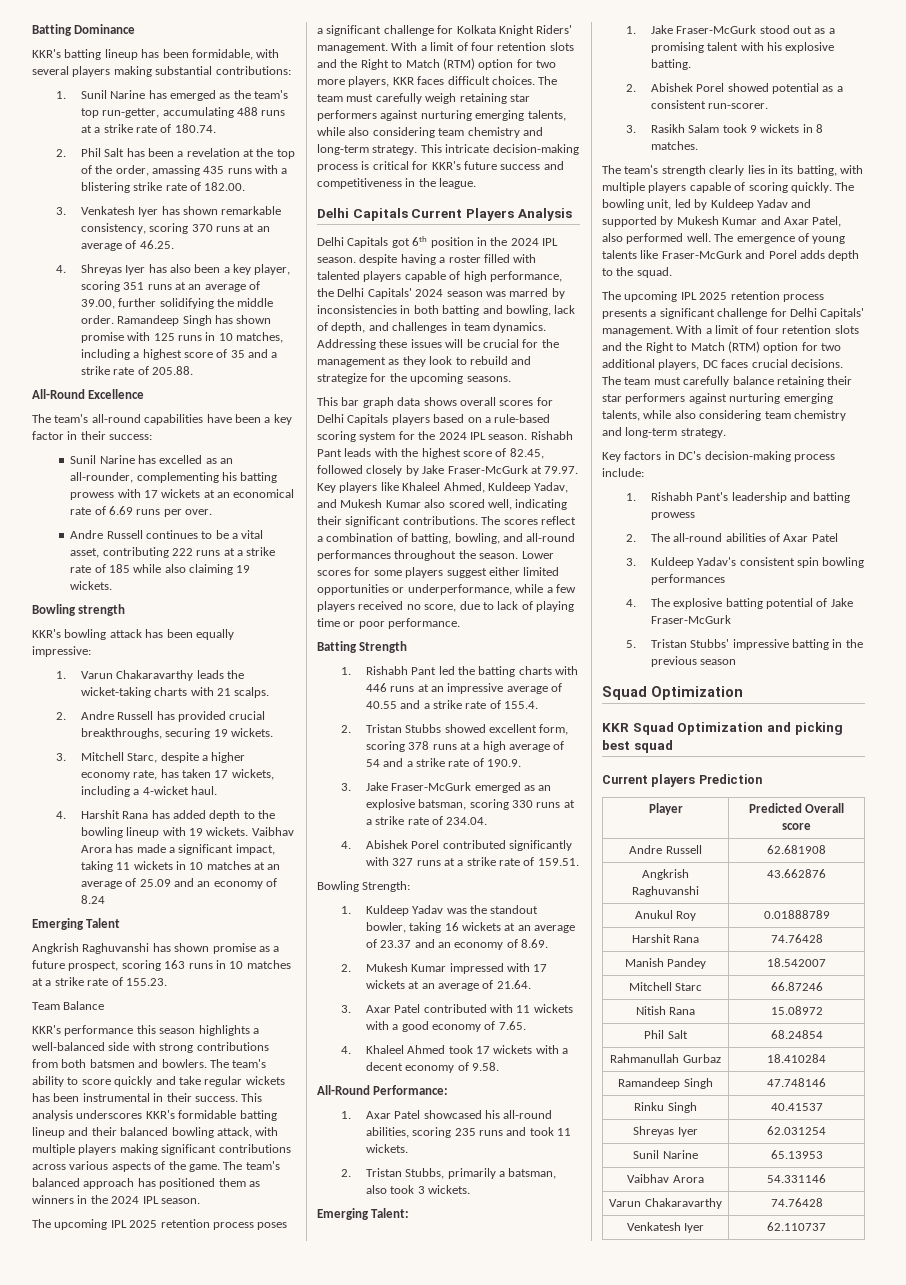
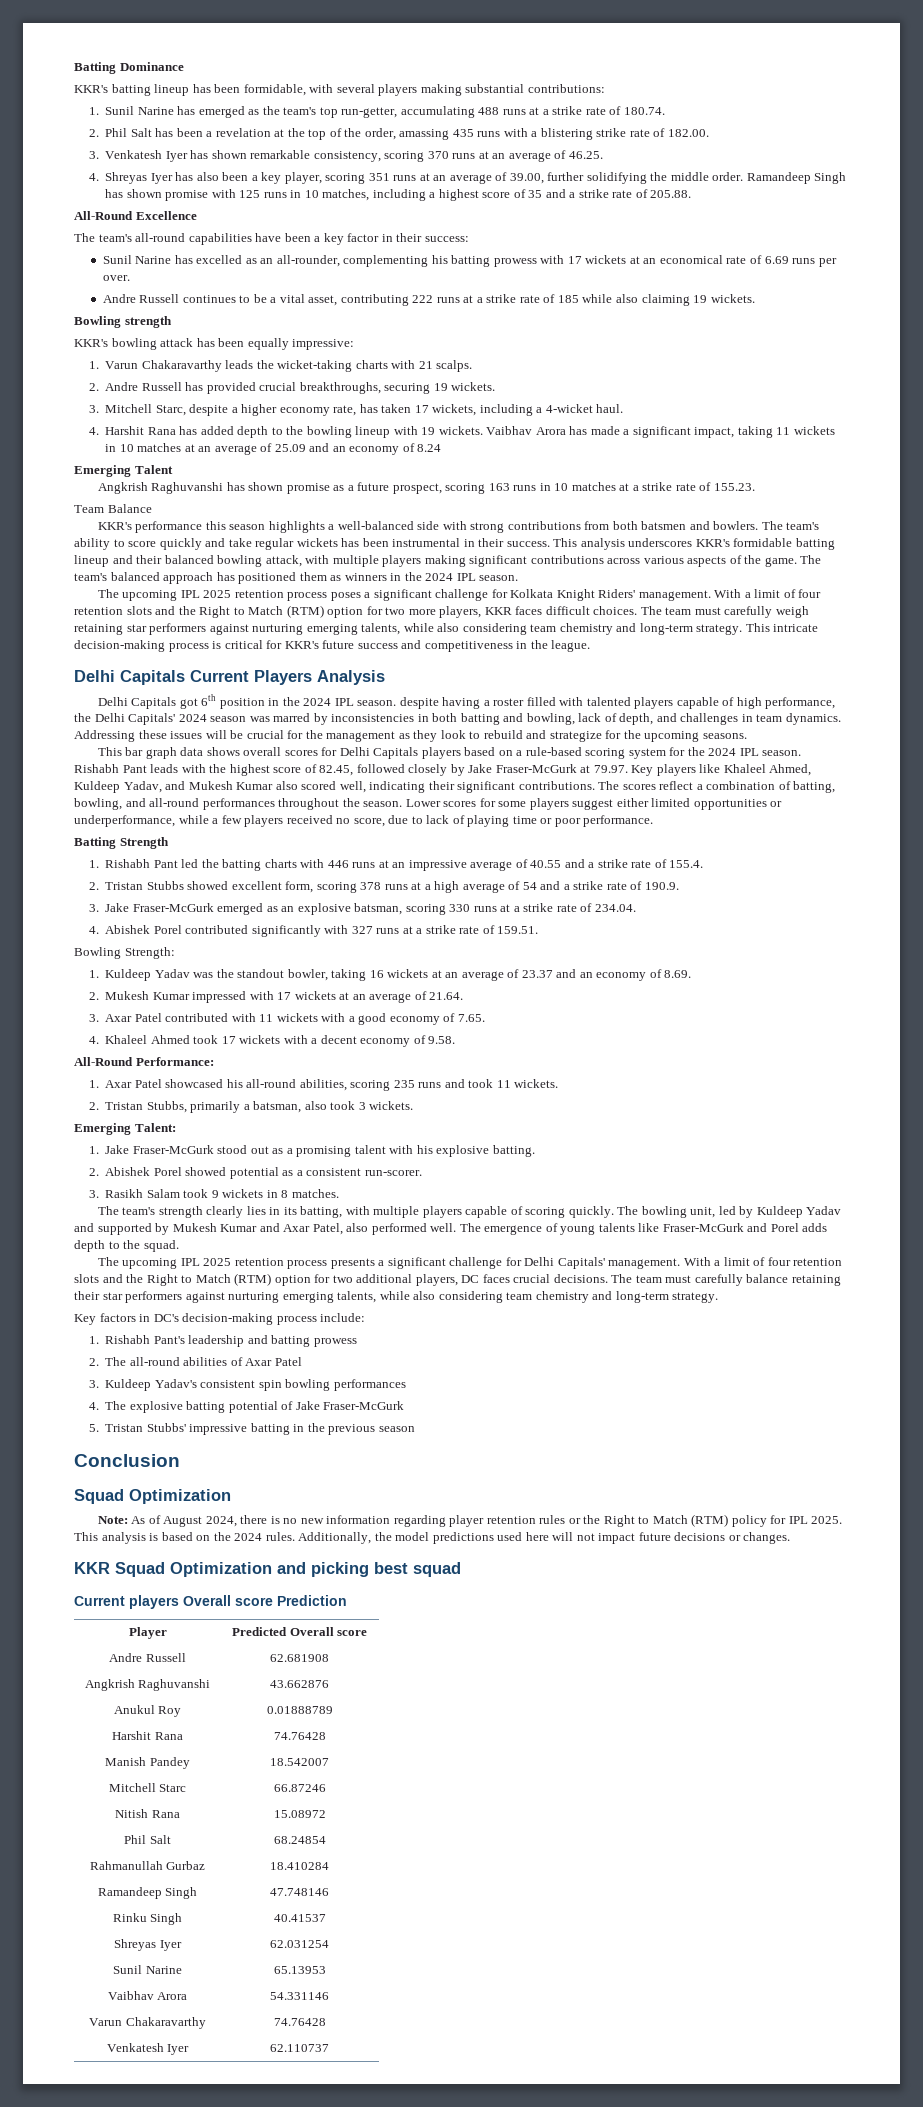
  5. Tristan Stubbs' impressive batting in the previous season
+ Conclusion
  Squad Optimization
+ Note: As of August 2024, there is no new information regarding player retention rules or the Right to Match (RTM) policy for IPL 2025. This analysis is based on the 2024 rules. Additionally, the model predictions used here will not impact future decisions or changes.
- Current players Prediction
+ Current players Overall score Prediction

